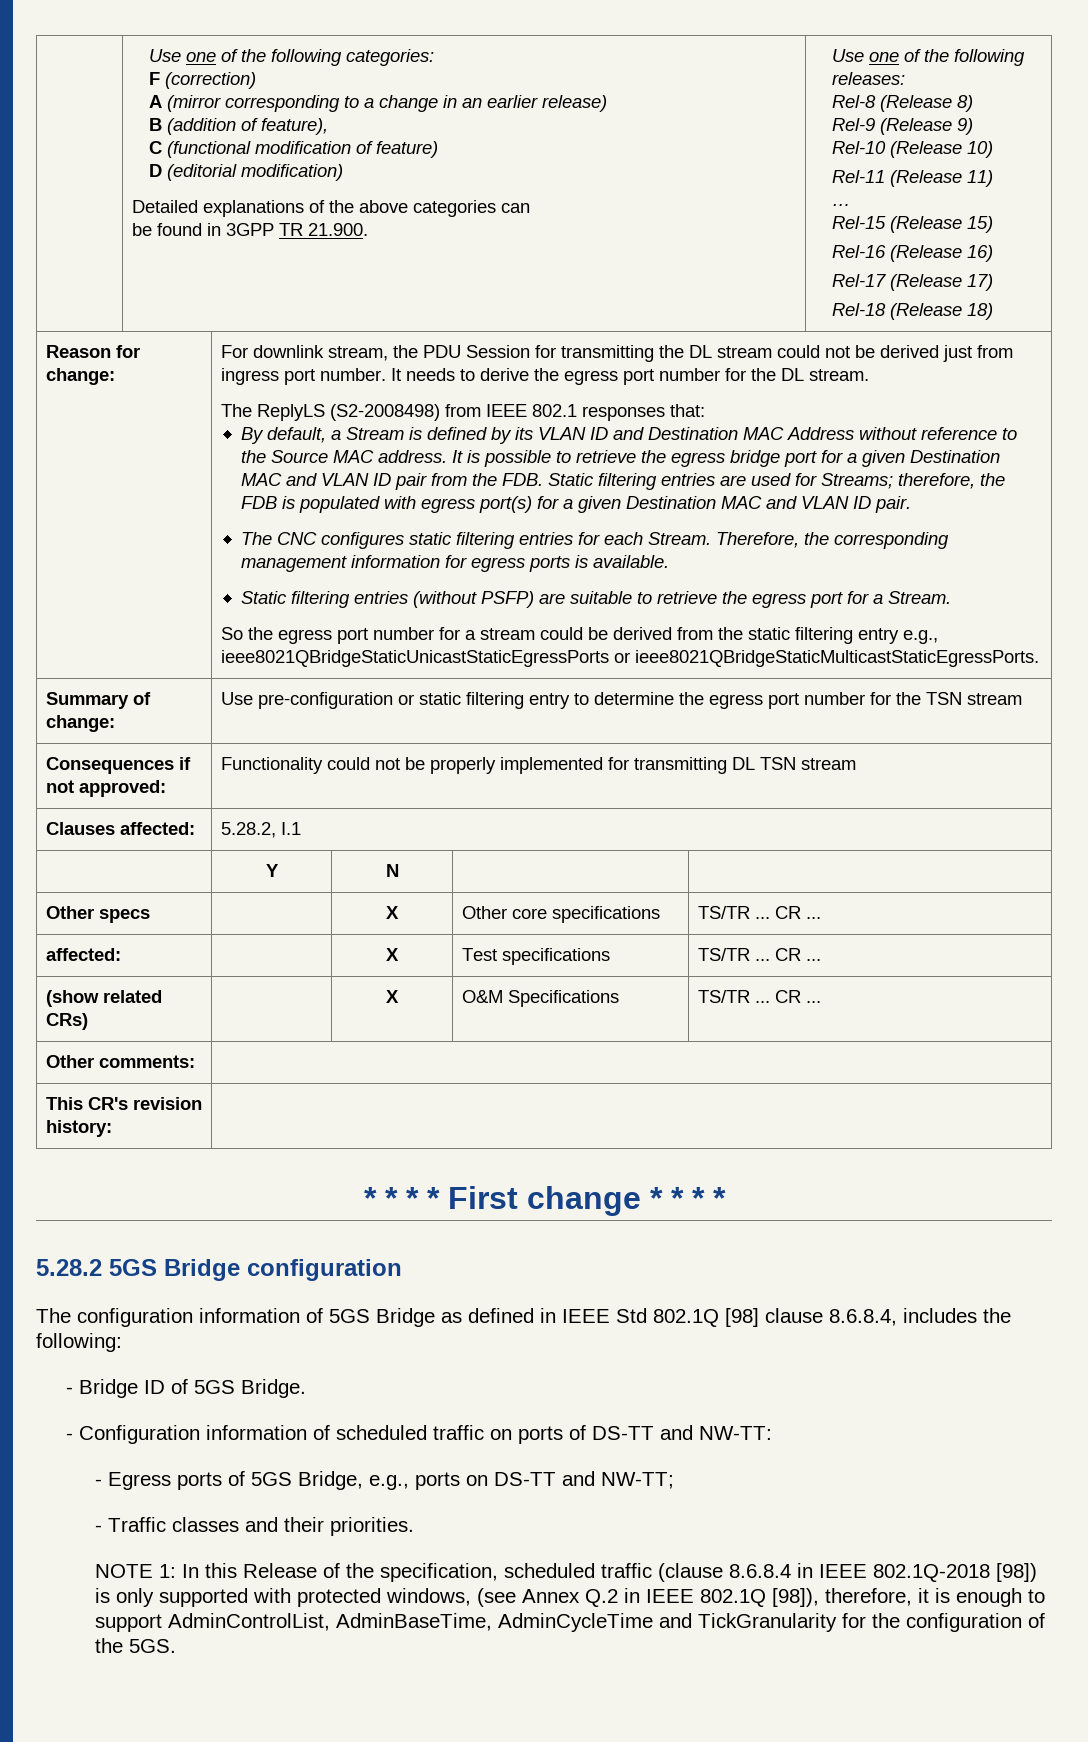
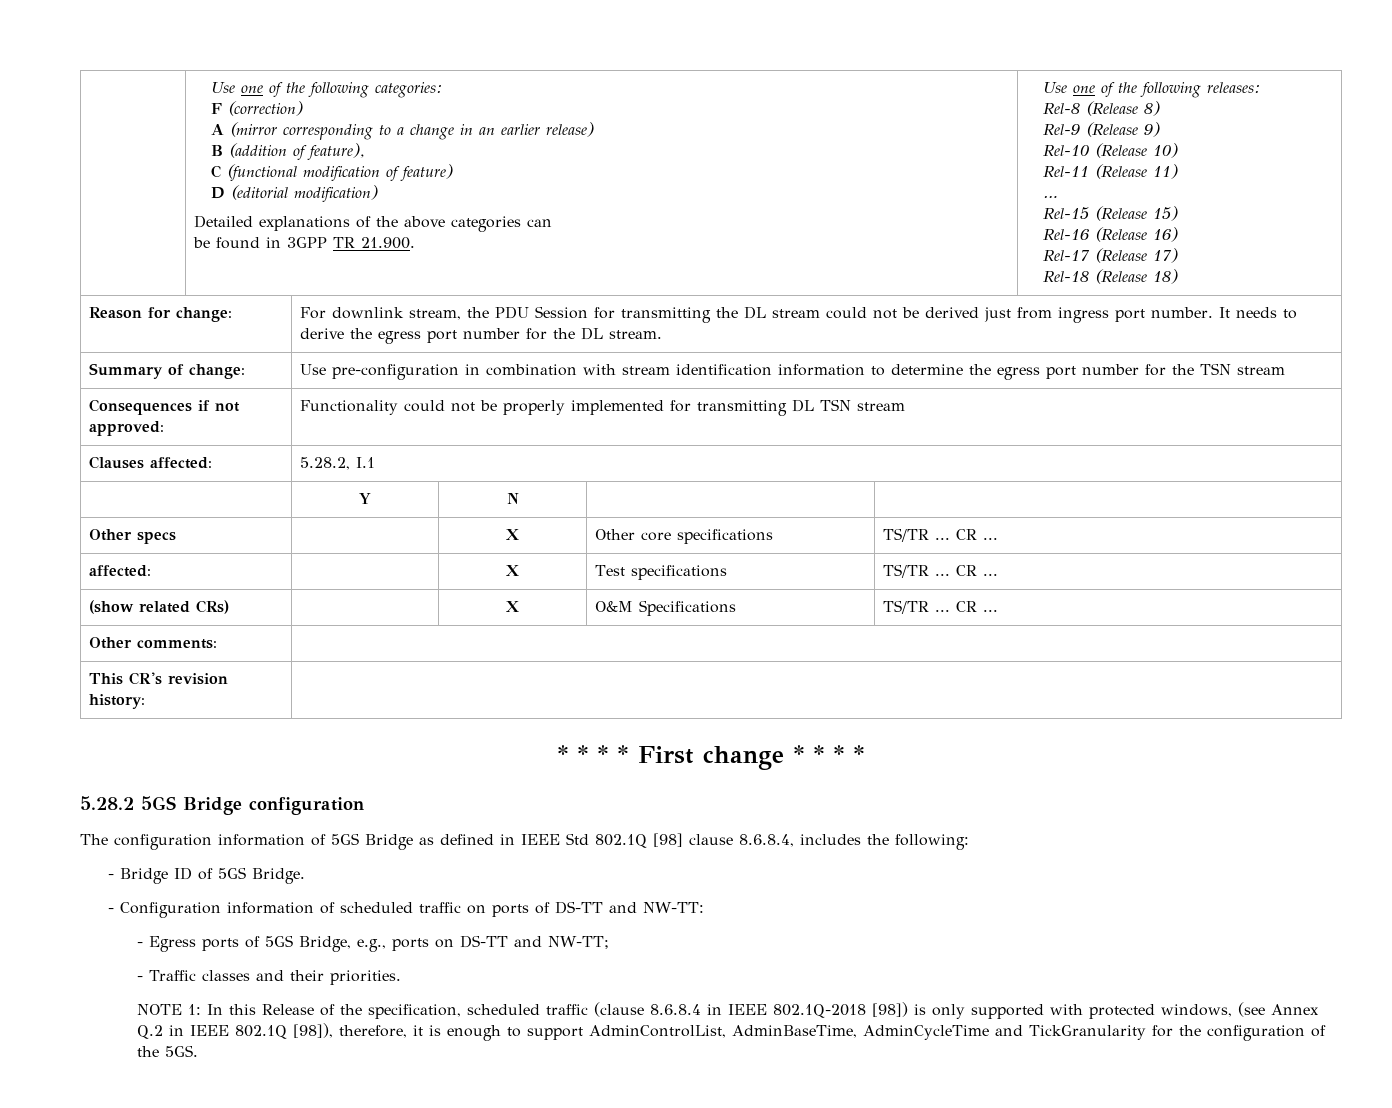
- The ReplyLS (S2-2008498) from IEEE 802.1 responses that:
- By default, a Stream is defined by its VLAN ID and Destination MAC Address without reference to the Source MAC address. It is possible to retrieve the egress bridge port for a given Destination MAC and VLAN ID pair from the FDB. Static filtering entries are used for Streams; therefore, the FDB is populated with egress port(s) for a given Destination MAC and VLAN ID pair.
- The CNC configures static filtering entries for each Stream. Therefore, the corresponding management information for egress ports is available.
- Static filtering entries (without PSFP) are suitable to retrieve the egress port for a Stream.
- So the egress port number for a stream could be derived from the static filtering entry e.g., ieee8021QBridgeStaticUnicastStaticEgressPorts or ieee8021QBridgeStaticMulticastStaticEgressPorts.
- Summary of change: | Use pre-configuration or static filtering entry to determine the egress port number for the TSN stream
+ Summary of change: | Use pre-configuration in combination with stream identification information to determine the egress port number for the TSN stream

